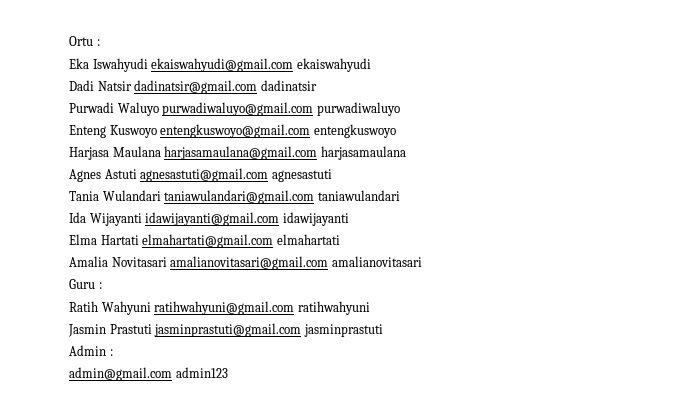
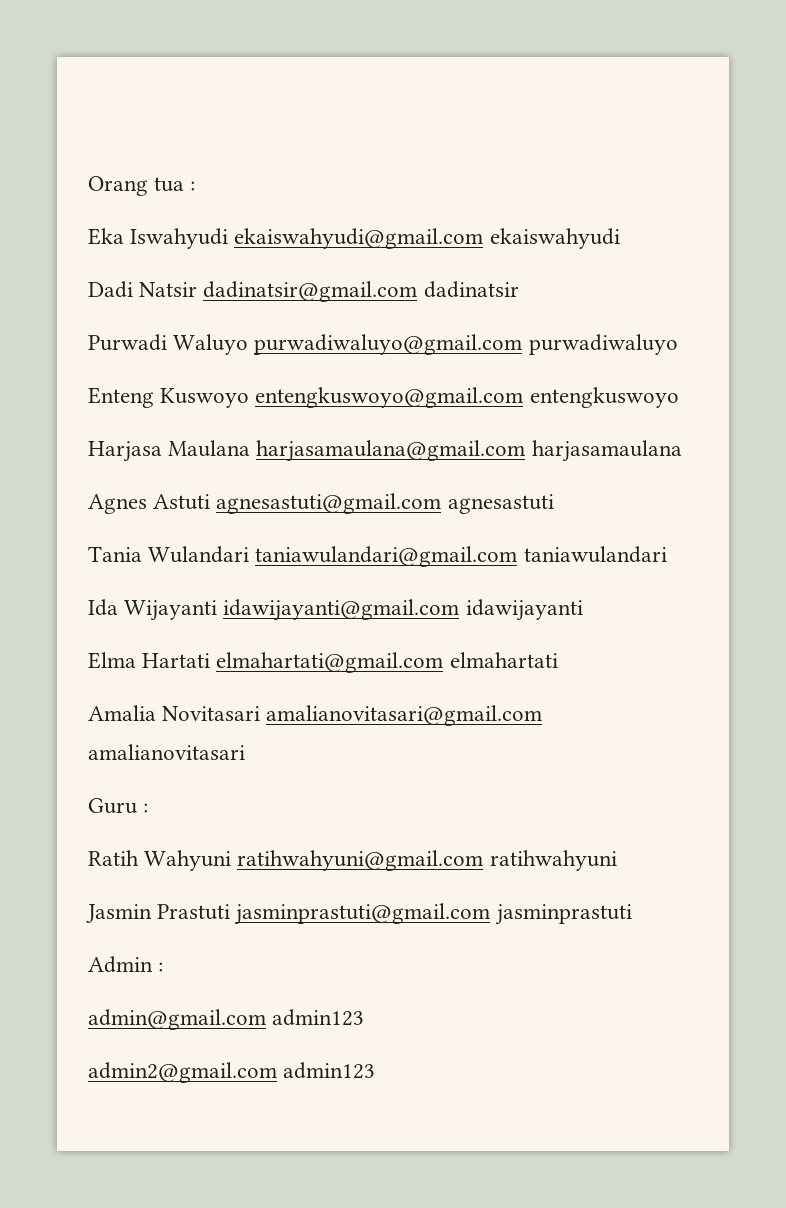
- Ortu :
+ Orang tua :
+ admin2@gmail.com admin123

